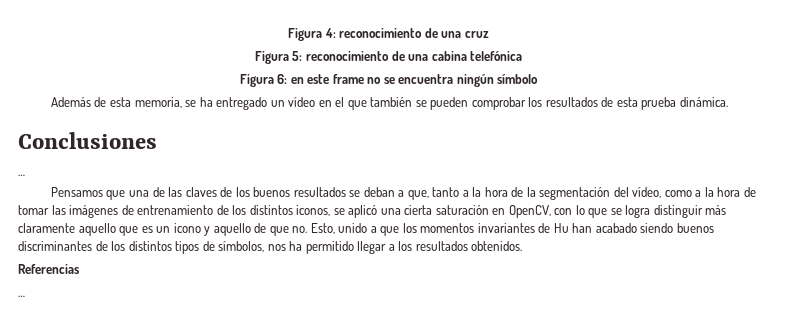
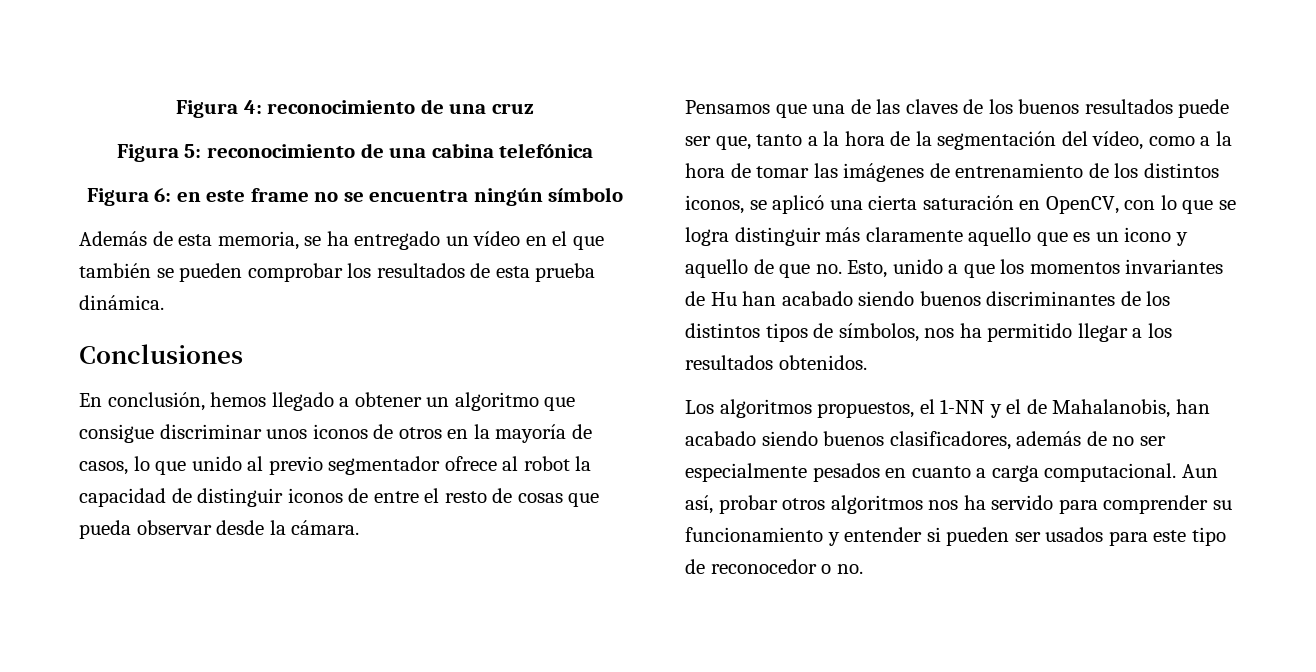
  Conclusiones
- …
+ En conclusión, hemos llegado a obtener un algoritmo que consigue discriminar unos iconos de otros en la mayoría de casos, lo que unido al previo segmentador ofrece al robot la capacidad de distinguir iconos de entre el resto de cosas que pueda observar desde la cámara.
- Pensamos que una de las claves de los buenos resultados se deban a que, tanto a la hora de la segmentación del vídeo, como a la hora de tomar las imágenes de entrenamiento de los distintos iconos, se aplicó una cierta saturación en OpenCV, con lo que se logra distinguir más claramente aquello que es un icono y aquello de que no. Esto, unido a que los momentos invariantes de Hu han acabado siendo buenos discriminantes de los distintos tipos de símbolos, nos ha permitido llegar a los resultados obtenidos.
+ Pensamos que una de las claves de los buenos resultados puede ser que, tanto a la hora de la segmentación del vídeo, como a la hora de tomar las imágenes de entrenamiento de los distintos iconos, se aplicó una cierta saturación en OpenCV, con lo que se logra distinguir más claramente aquello que es un icono y aquello de que no. Esto, unido a que los momentos invariantes de Hu han acabado siendo buenos discriminantes de los distintos tipos de símbolos, nos ha permitido llegar a los resultados obtenidos.
- Referencias
- …
+ Los algoritmos propuestos, el 1-NN y el de Mahalanobis, han acabado siendo buenos clasificadores, además de no ser especialmente pesados en cuanto a carga computacional. Aun así, probar otros algoritmos nos ha servido para comprender su funcionamiento y entender si pueden ser usados para este tipo de reconocedor o no.

